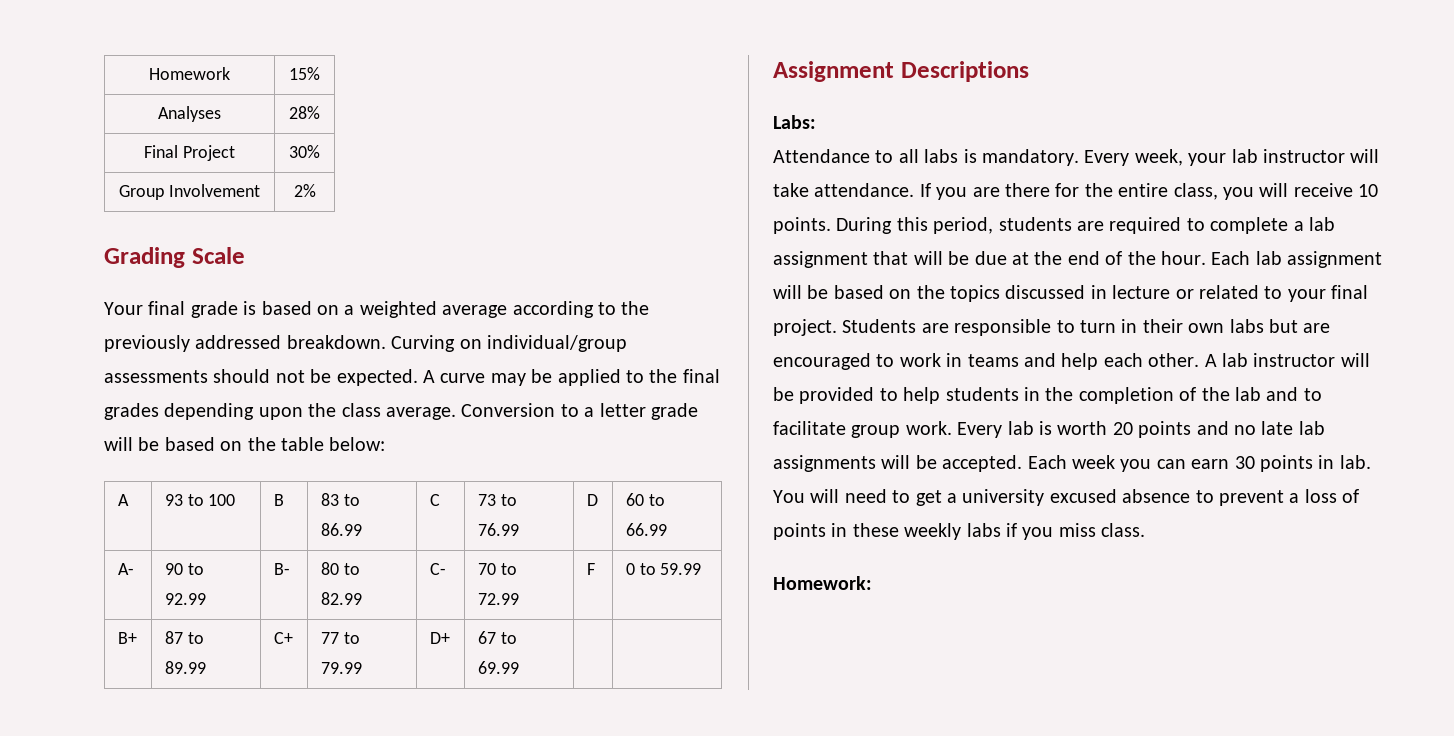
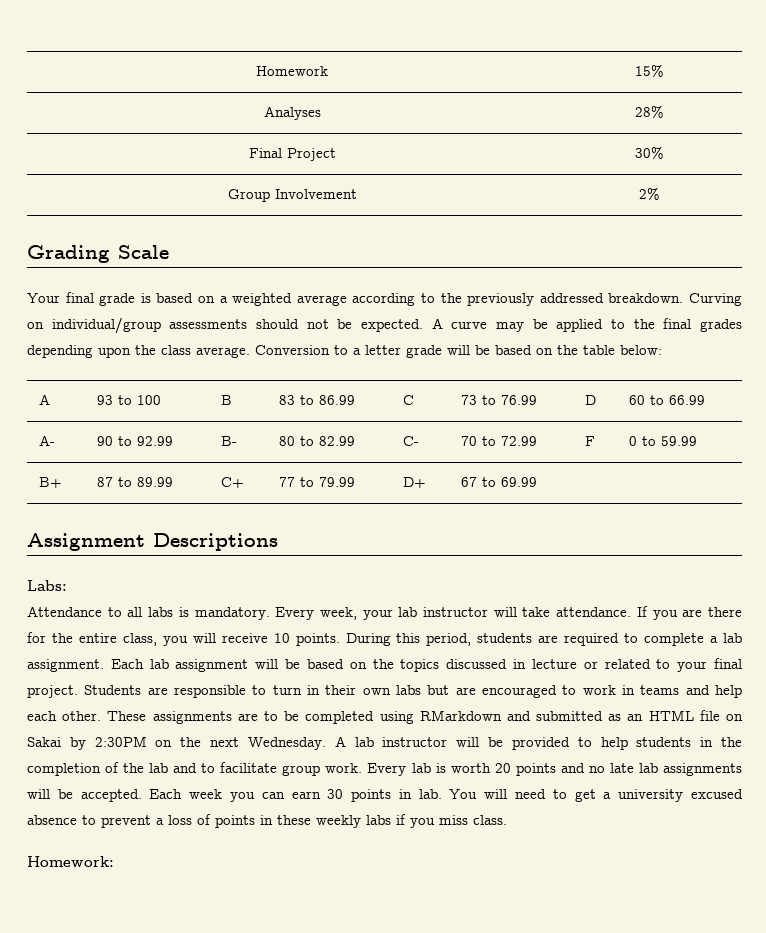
- During this period, students are required to complete a lab assignment that will be due at the end of the hour.
+ During this period, students are required to complete a lab assignment.
+ These assignments are to be completed using RMarkdown and submitted as an HTML file on Sakai by 2:30PM on the next Wednesday.

